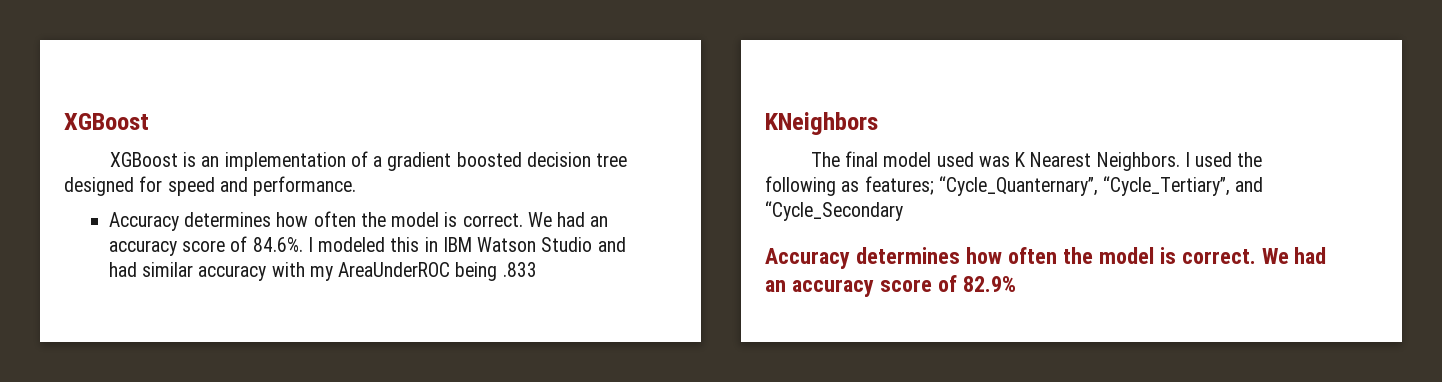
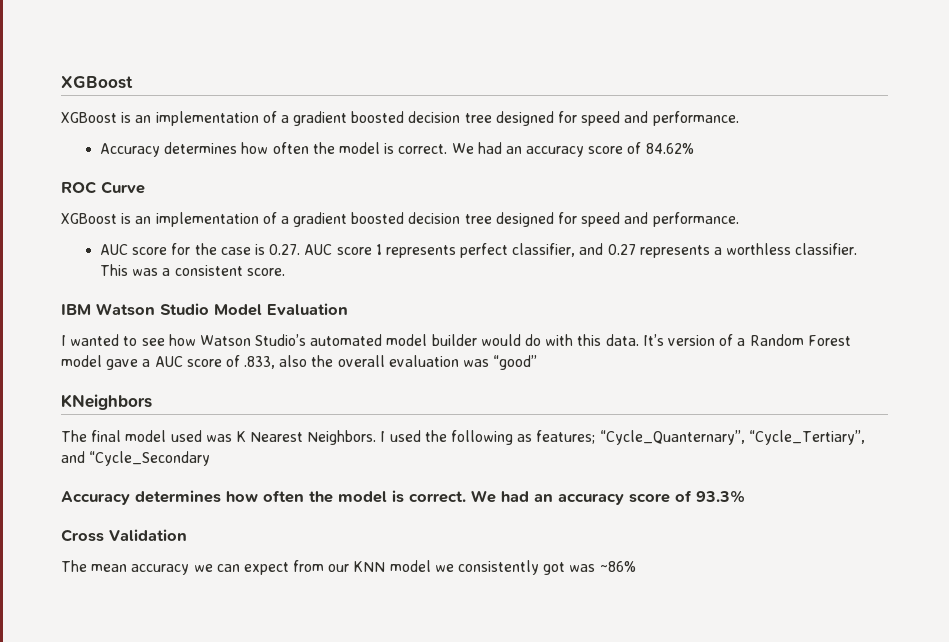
- We had an accuracy score of 84.6%. I modeled this in IBM Watson Studio and had similar accuracy with my AreaUnderROC being .833
+ We had an accuracy score of 84.62%
+ ROC Curve
+ XGBoost is an implementation of a gradient boosted decision tree designed for speed and performance.
+ AUC score for the case is 0.27. AUC score 1 represents perfect classifier, and 0.27 represents a worthless classifier. This was a consistent score.
+ IBM Watson Studio Model Evaluation
+ I wanted to see how Watson Studio’s automated model builder would do with this data. It’s version of a Random Forest model gave a AUC score of .833, also the overall evaluation was “good”
- We had an accuracy score of 82.9%
+ We had an accuracy score of 93.3%
+ Cross Validation
+ The mean accuracy we can expect from our KNN model we consistently got was ~86%

